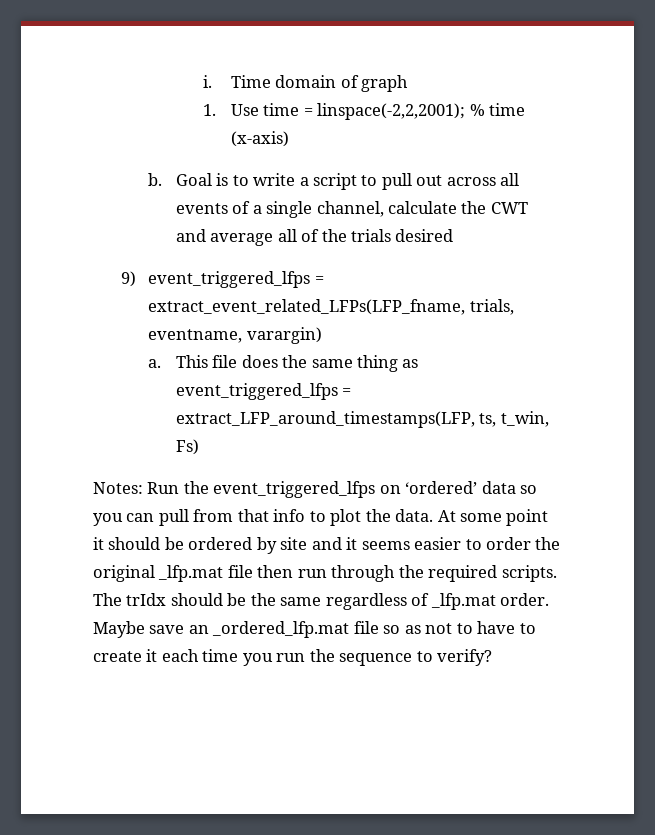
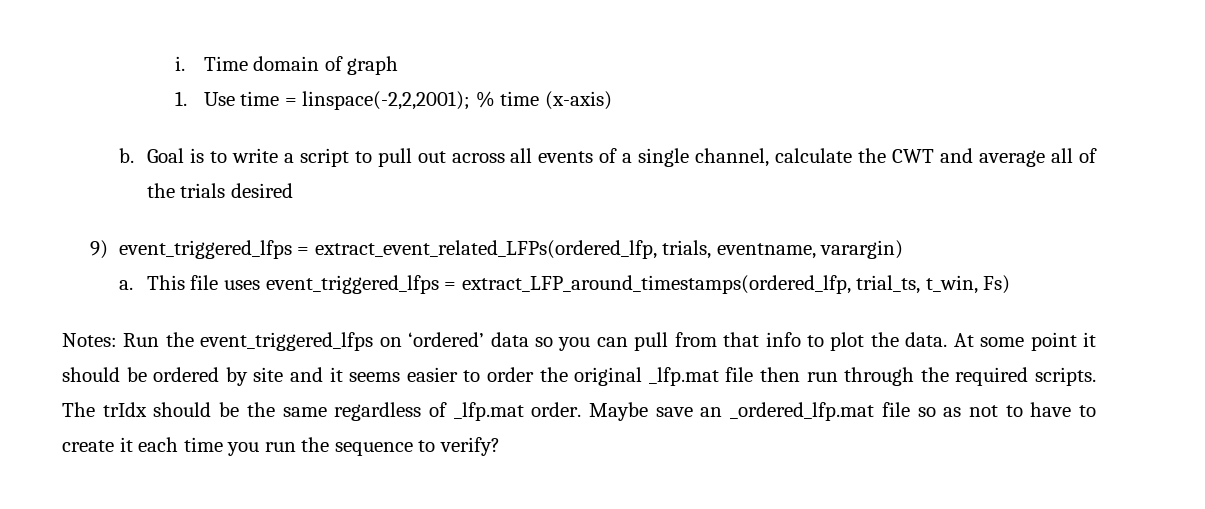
- 9) event_triggered_lfps = extract_event_related_LFPs(LFP_fname, trials, eventname, varargin)
+ 9) event_triggered_lfps = extract_event_related_LFPs(ordered_lfp, trials, eventname, varargin)
- This file does the same thing as event_triggered_lfps = extract_LFP_around_timestamps(LFP, ts, t_win, Fs)
+ This file uses event_triggered_lfps = extract_LFP_around_timestamps(ordered_lfp, trial_ts, t_win, Fs)

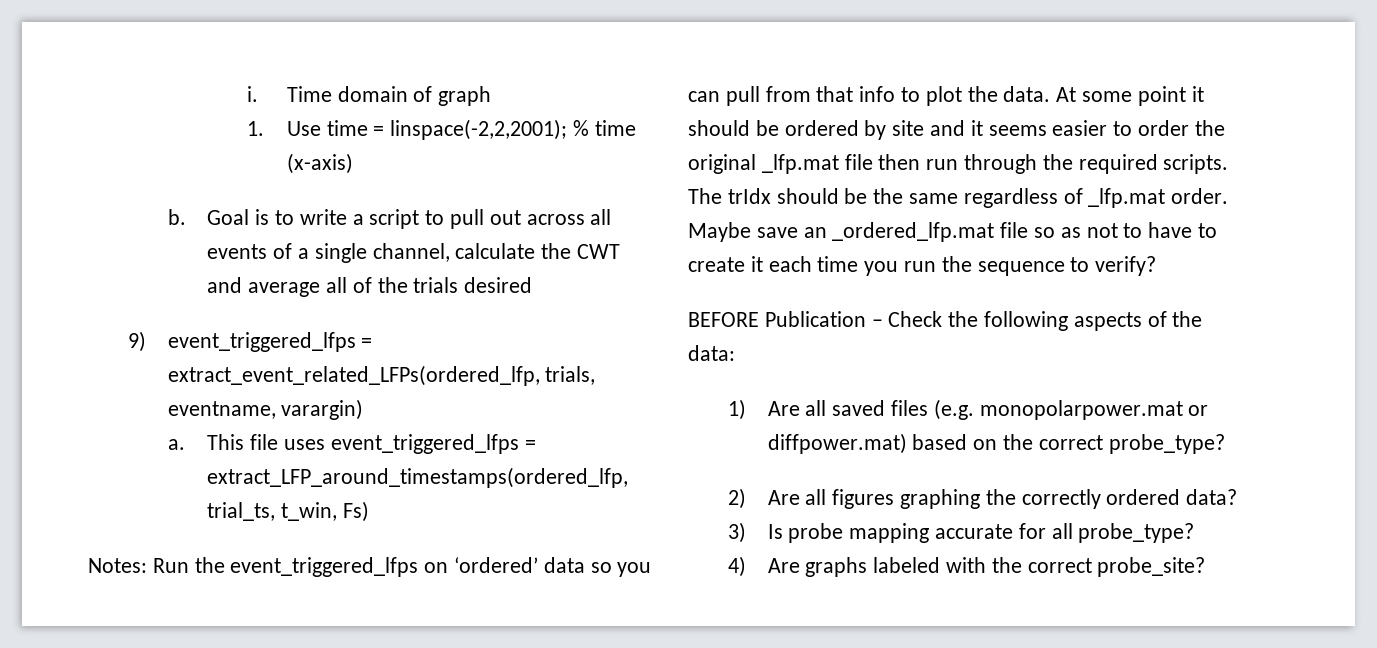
+ BEFORE Publication – Check the following aspects of the data:
+ 1) Are all saved files (e.g. monopolarpower.mat or diffpower.mat) based on the correct probe_type?
+ 2) Are all figures graphing the correctly ordered data?
+ 3) Is probe mapping accurate for all probe_type?
+ 4) Are graphs labeled with the correct probe_site?

